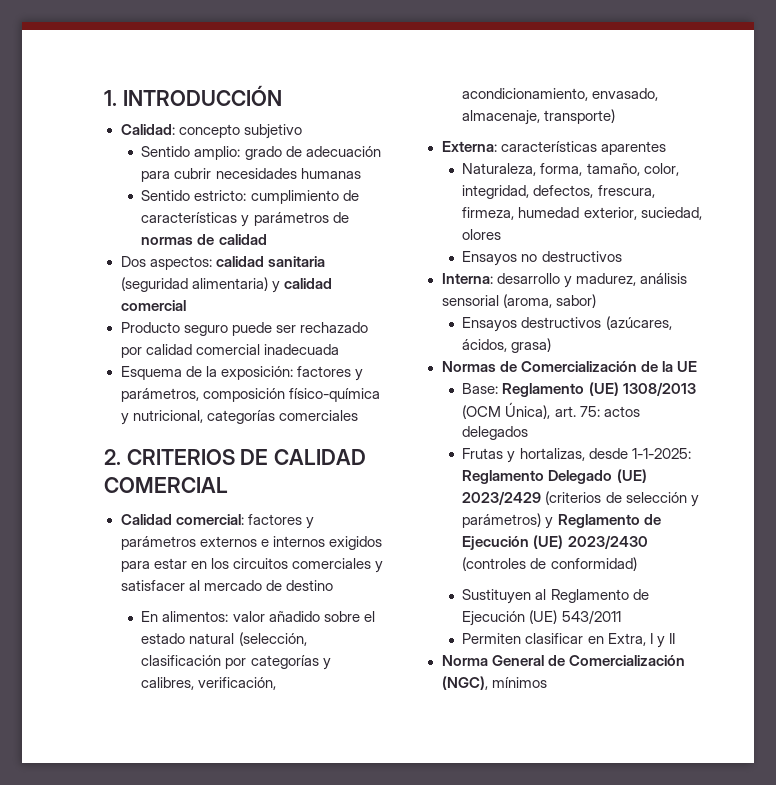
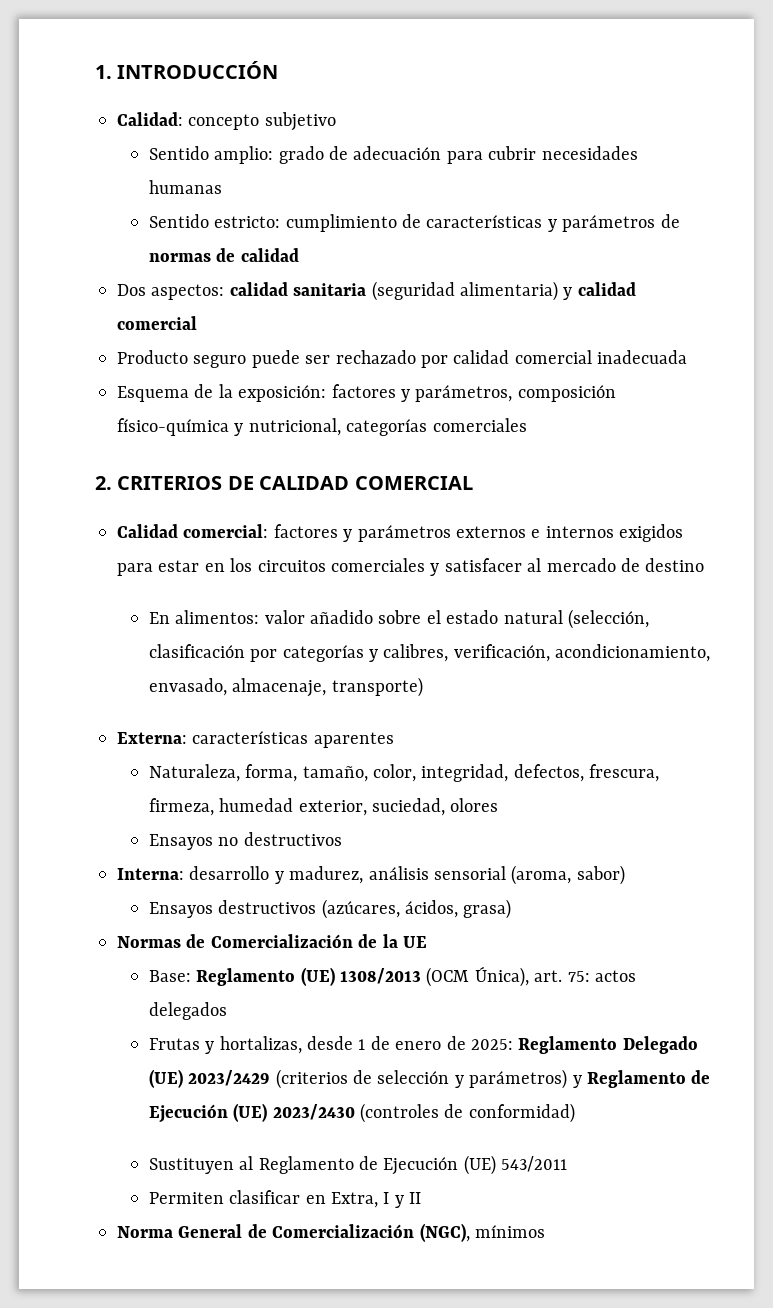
- Frutas y hortalizas, desde 1-1-2025: Reglamento Delegado (UE) 2023/2429 (criterios de selección y parámetros) y Reglamento de Ejecución (UE) 2023/2430 (controles de conformidad)
+ Frutas y hortalizas, desde 1 de enero de 2025: Reglamento Delegado (UE) 2023/2429 (criterios de selección y parámetros) y Reglamento de Ejecución (UE) 2023/2430 (controles de conformidad)

